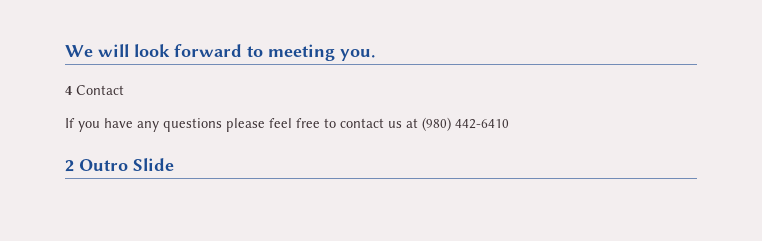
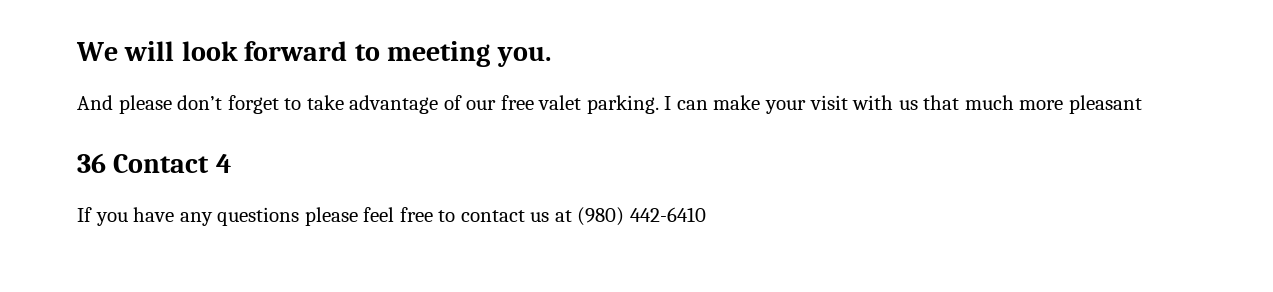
- 4 Contact
+ And please don’t forget to take advantage of our free valet parking. I can make your visit with us that much more pleasant
+ 36 Contact 4
- 2 Outro Slide

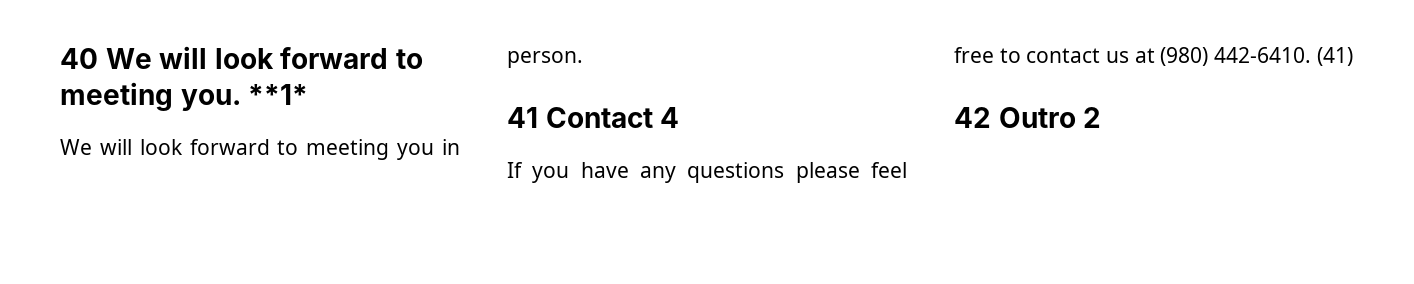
- We will look forward to meeting you.
- And please don’t forget to take advantage of our free valet parking. I can make your visit with us that much more pleasant
- 36 Contact 4
+ 40 We will look forward to meeting you. **1*
+ We will look forward to meeting you in person.
+ 41 Contact 4
- If you have any questions please feel free to contact us at (980) 442-6410
+ If you have any questions please feel free to contact us at (980) 442-6410. (41)
+ 42 Outro 2

